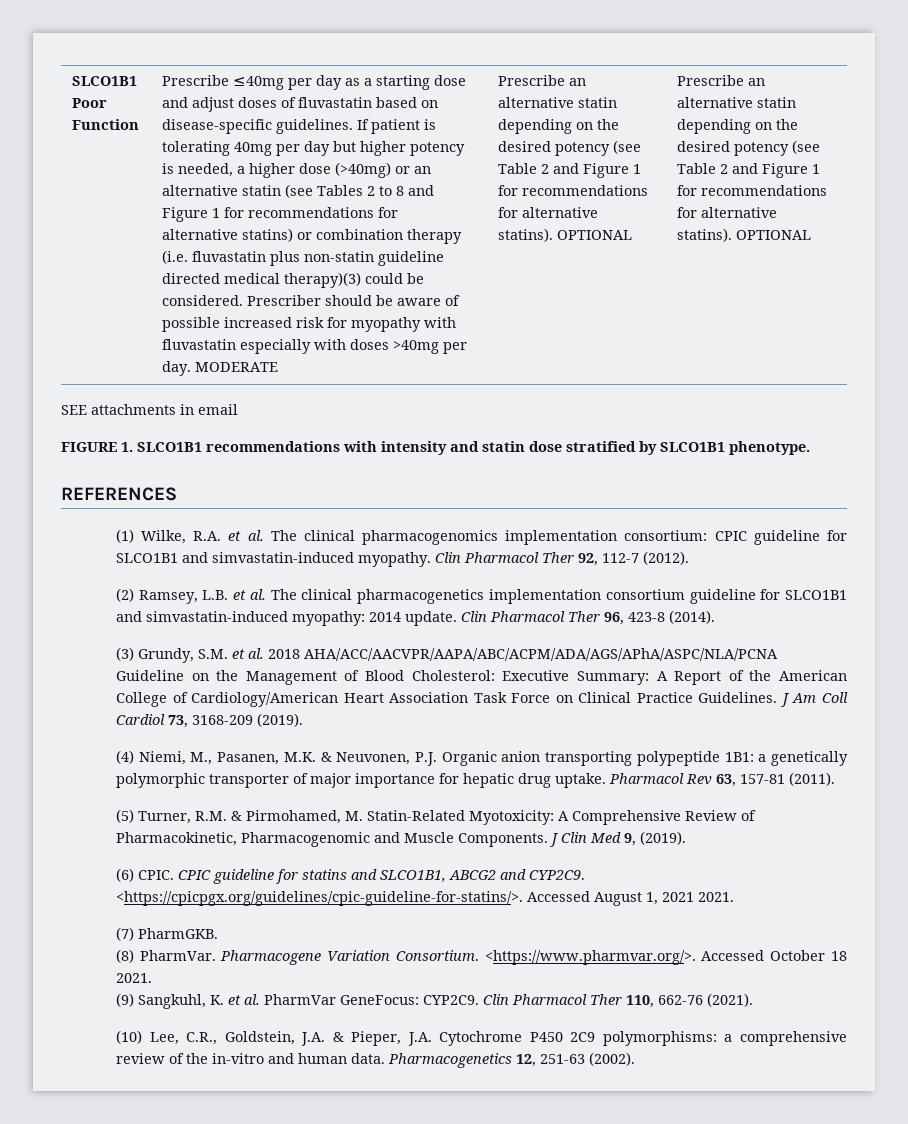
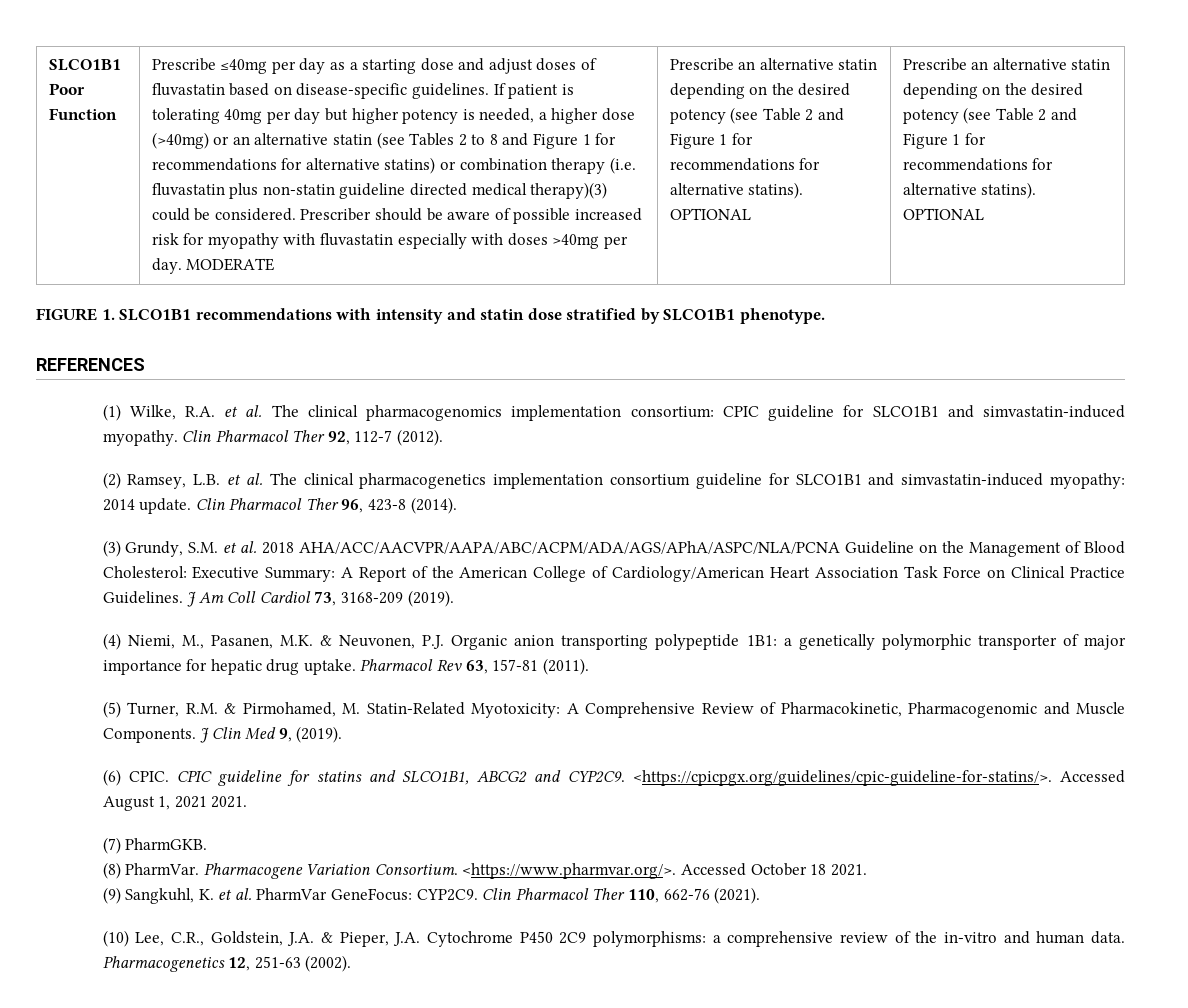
- SEE attachments in email

